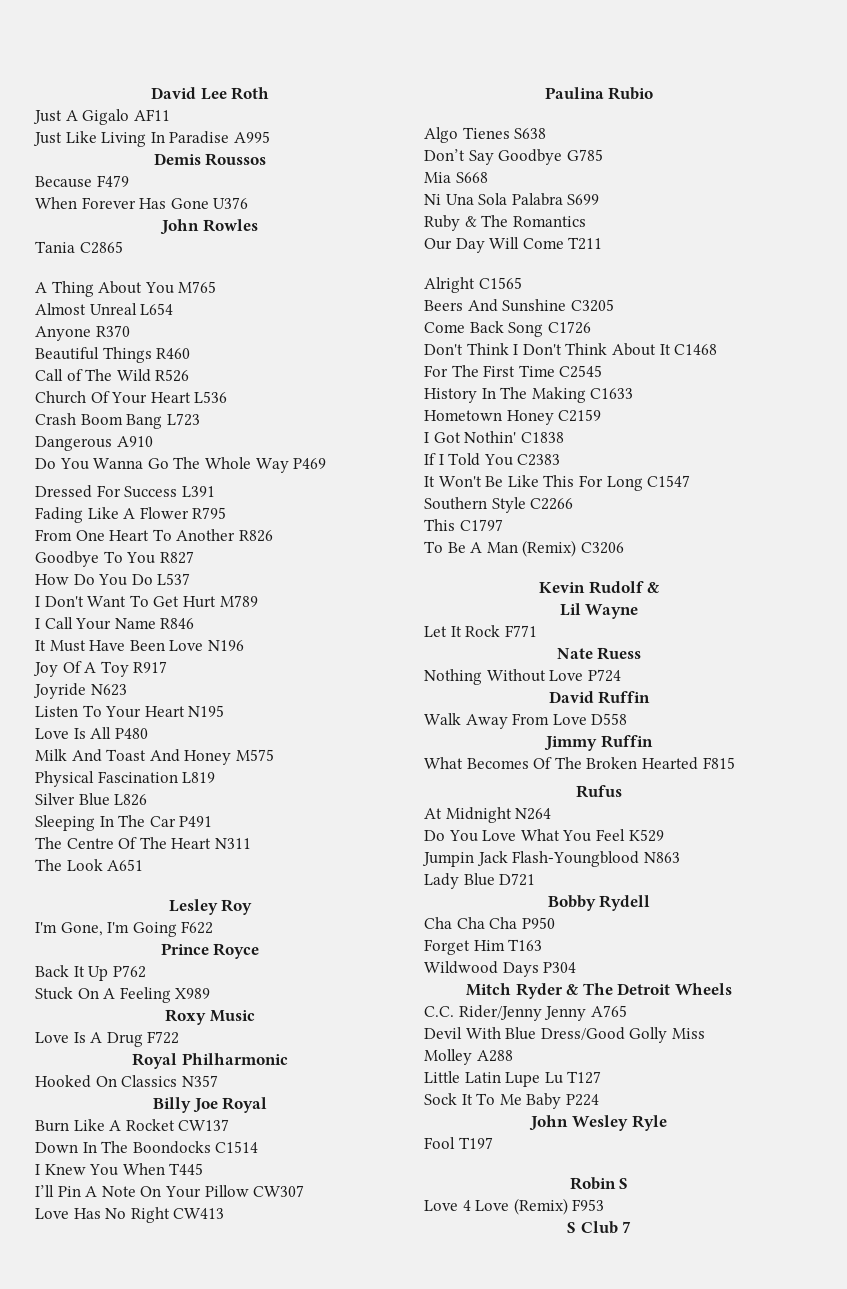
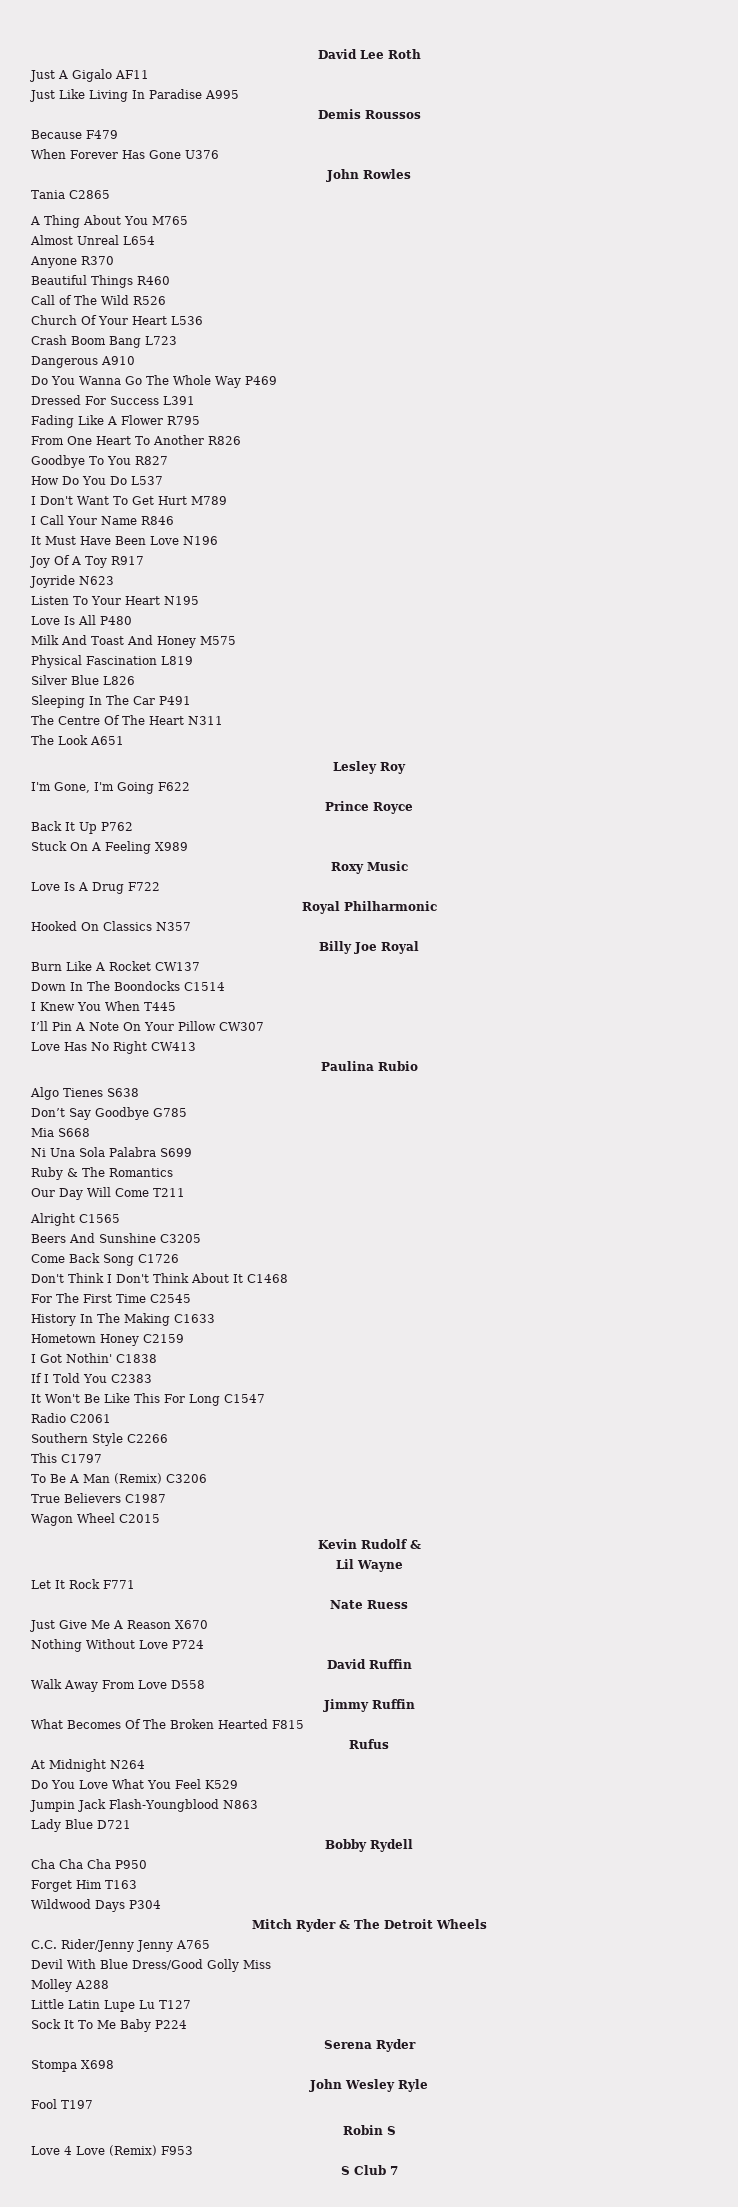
+ Radio C2061
+ True Believers C1987
+ Wagon Wheel C2015
+ Just Give Me A Reason X670
+ Serena Ryder
+ Stompa X698

